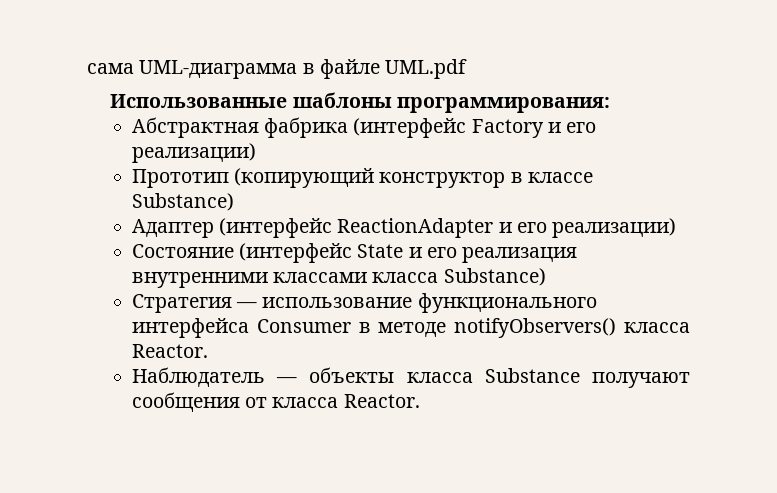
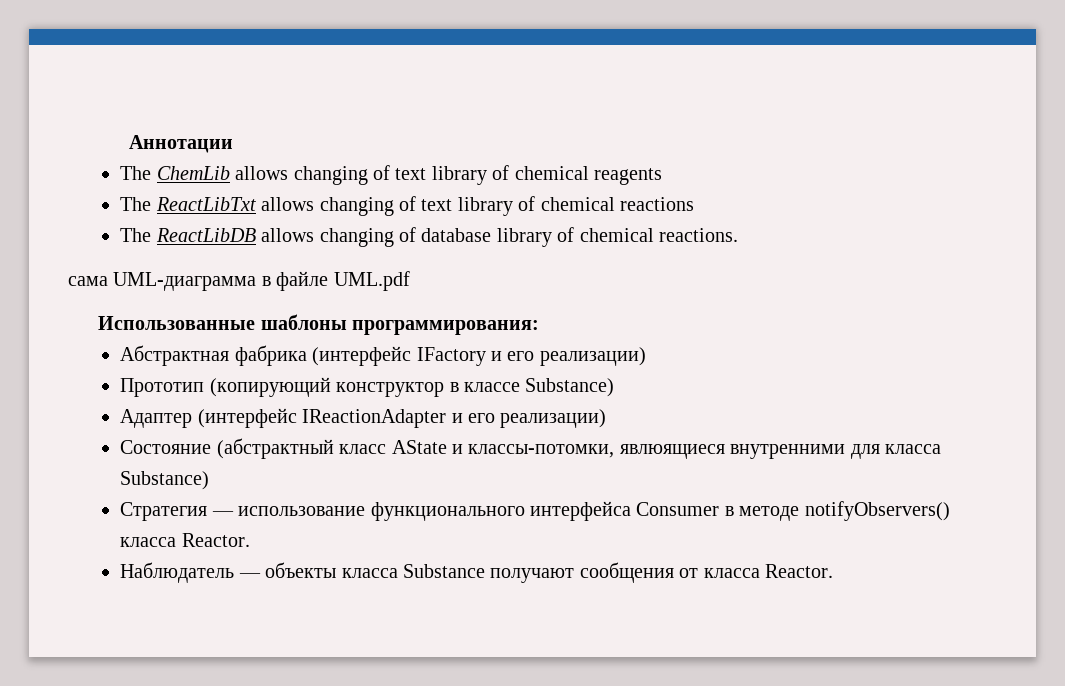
+ Аннотации
+ The ChemLib allows changing of text library of chemical reagents
+ The ReactLibTxt allows changing of text library of chemical reactions
+ The ReactLibDB allows changing of database library of chemical reactions.
- Абстрактная фабрика (интерфейс Factory и его реализации)
+ Абстрактная фабрика (интерфейс IFactory и его реализации)
- Адаптер (интерфейс ReactionAdapter и его реализации)
+ Адаптер (интерфейс IReactionAdapter и его реализации)
- Состояние (интерфейс State и его реализация внутренними классами класса Substance)
+ Состояние (абстрактный класс AState и классы-потомки, явлюящиеся внутренними для класса Substance)

